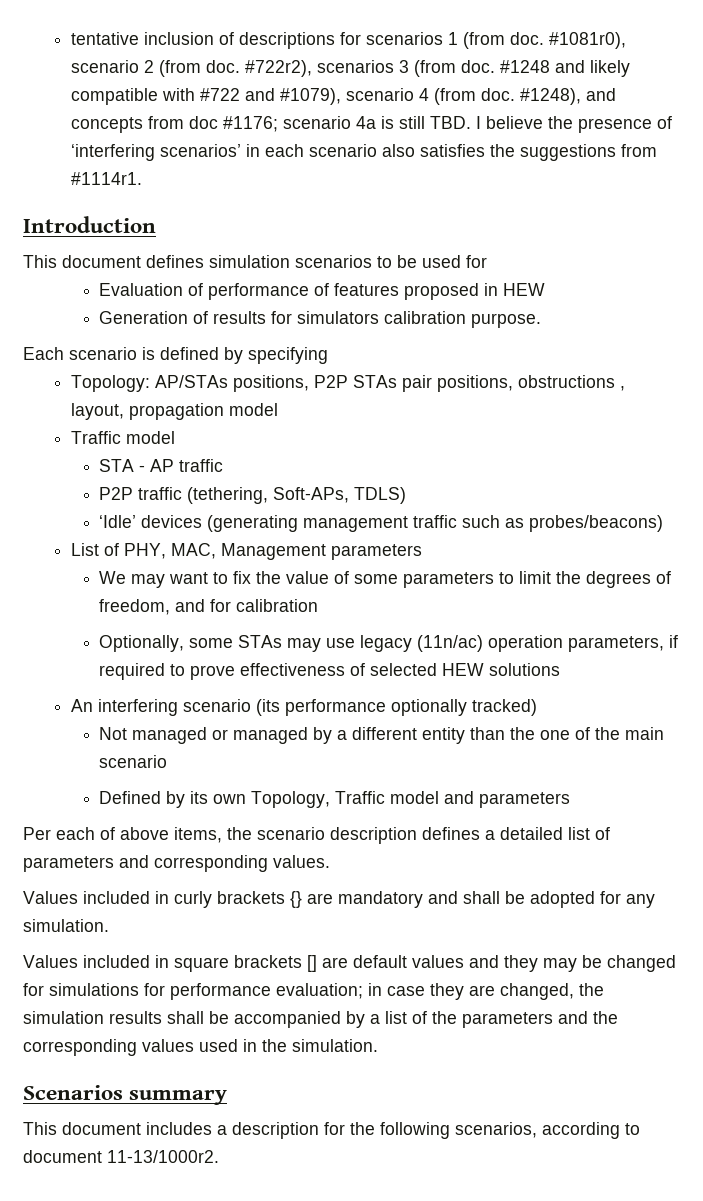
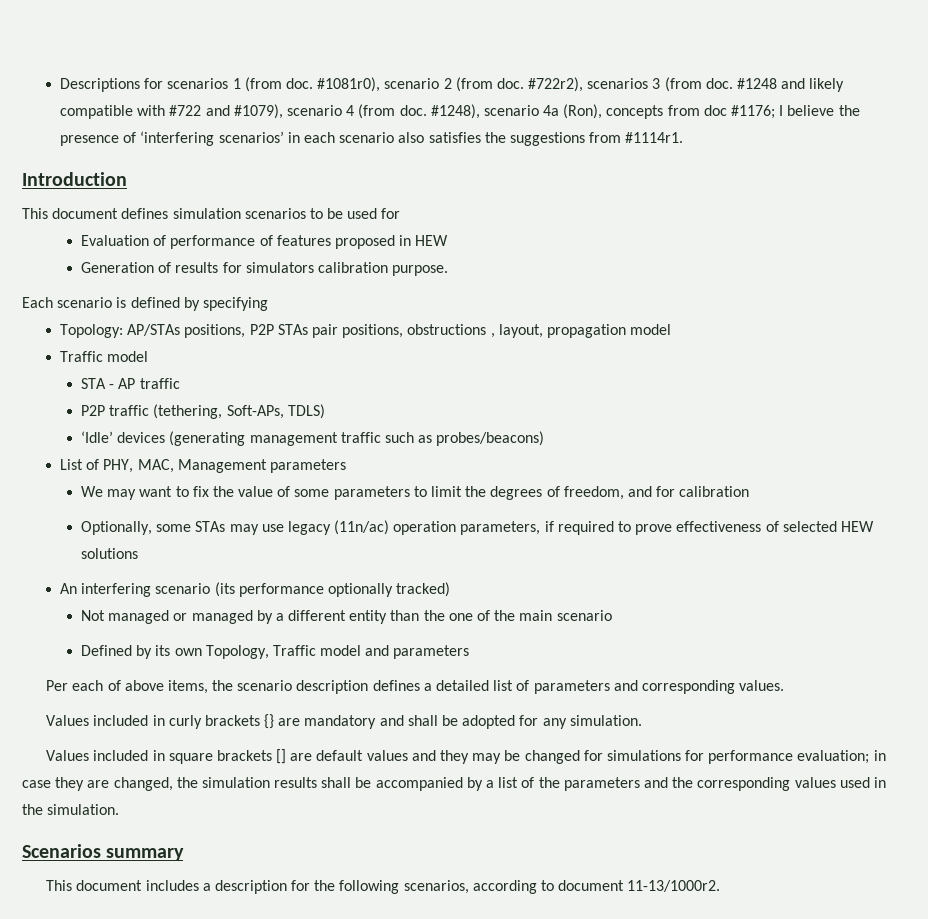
- tentative inclusion of descriptions for scenarios 1 (from doc.
+ Descriptions for scenarios 1 (from doc.
- #1248), and concepts from doc #1176; scenario 4a is still TBD. I believe the presence of ‘interfering scenarios’ in each scenario also satisfies the suggestions from #1114r1.
+ #1248), scenario 4a (Ron), concepts from doc #1176; I believe the presence of ‘interfering scenarios’ in each scenario also satisfies the suggestions from #1114r1.

